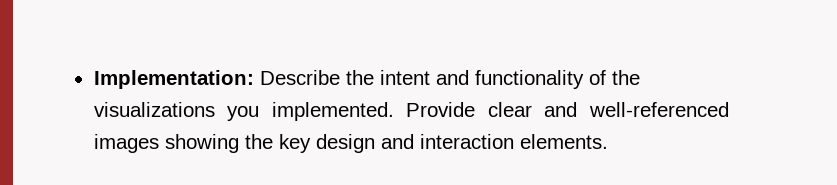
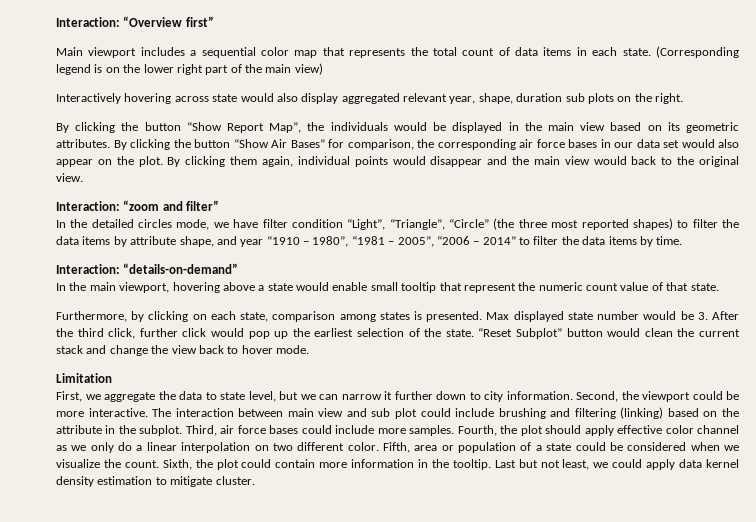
- Implementation: Describe the intent and functionality of the visualizations you implemented. Provide clear and well-referenced images showing the key design and interaction elements.
+ Interaction: “Overview first”
+ Main viewport includes a sequential color map that represents the total count of data items in each state. (Corresponding legend is on the lower right part of the main view)
+ Interactively hovering across state would also display aggregated relevant year, shape, duration sub plots on the right.
+ By clicking the button “Show Report Map”, the individuals would be displayed in the main view based on its geometric attributes. By clicking the button “Show Air Bases” for comparison, the corresponding air force bases in our data set would also appear on the plot. By clicking them again, individual points would disappear and the main view would back to the original view.
+ Interaction: “zoom and filter”
+ In the detailed circles mode, we have filter condition “Light”, “Triangle”, “Circle” (the three most reported shapes) to filter the data items by attribute shape, and year “1910 – 1980”, “1981 – 2005”, “2006 – 2014” to filter the data items by time.
+ Interaction: “details-on-demand”
+ In the main viewport, hovering above a state would enable small tooltip that represent the numeric count value of that state.
+ Furthermore, by clicking on each state, comparison among states is presented. Max displayed state number would be 3. After the third click, further click would pop up the earliest selection of the state. “Reset Subplot” button would clean the current stack and change the view back to hover mode.
+ Limitation
+ First, we aggregate the data to state level, but we can narrow it further down to city information. Second, the viewport could be more interactive. The interaction between main view and sub plot could include brushing and filtering (linking) based on the attribute in the subplot. Third, air force bases could include more samples. Fourth, the plot should apply effective color channel as we only do a linear interpolation on two different color. Fifth, area or population of a state could be considered when we visualize the count. Sixth, the plot could contain more information in the tooltip. Last but not least, we could apply data kernel density estimation to mitigate cluster.

